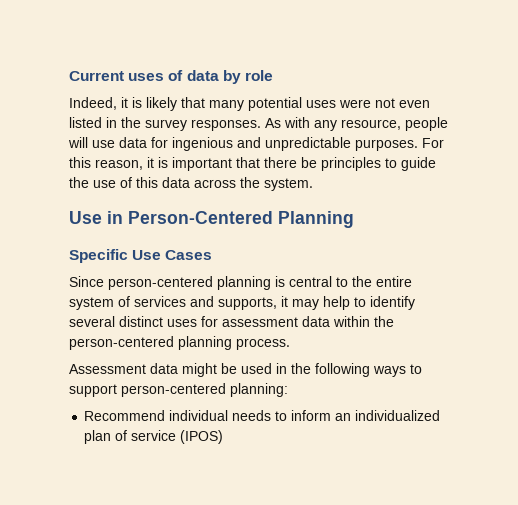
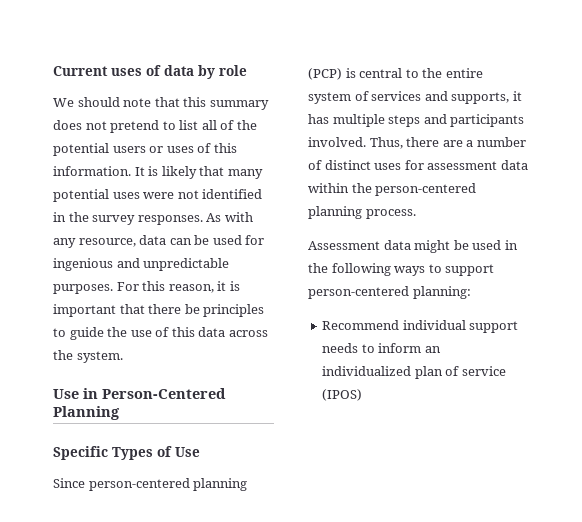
- Indeed, it is likely that many potential uses were not even listed in the survey responses.
+ We should note that this summary does not pretend to list all of the potential users or uses of this information. It is likely that many potential uses were not identified in the survey responses.
- As with any resource, people will use data for ingenious and unpredictable purposes.
+ As with any resource, data can be used for ingenious and unpredictable purposes.
- Specific Use Cases
+ Specific Types of Use
- Since person-centered planning is central to the entire system of services and supports, it may help to identify several distinct uses for assessment data within the person-centered planning process.
+ Since person-centered planning (PCP) is central to the entire system of services and supports, it has multiple steps and participants involved. Thus, there are a number of distinct uses for assessment data within the person-centered planning process.
- Recommend individual needs to inform an individualized plan of service (IPOS)
+ Recommend individual support needs to inform an individualized plan of service (IPOS)

